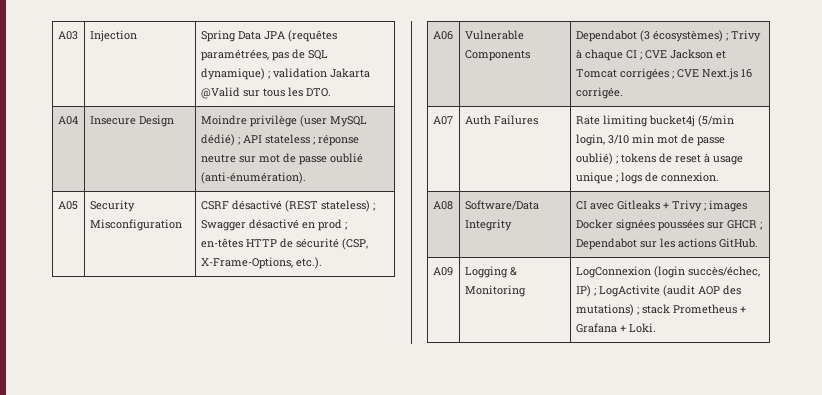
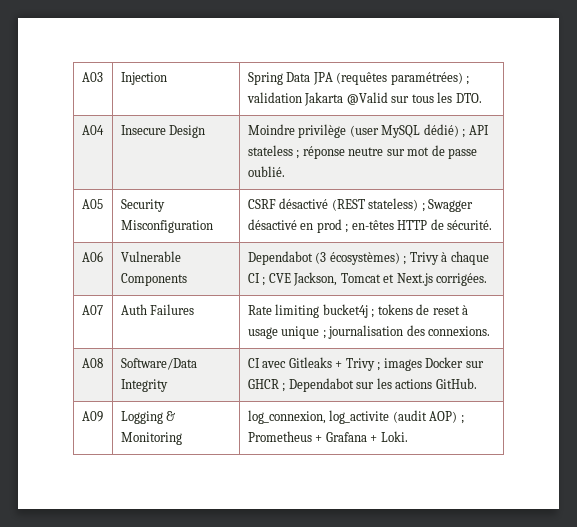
- A03 | Injection | Spring Data JPA (requêtes paramétrées, pas de SQL dynamique) ; validation Jakarta @Valid sur tous les DTO.
+ A03 | Injection | Spring Data JPA (requêtes paramétrées) ; validation Jakarta @Valid sur tous les DTO.
- A04 | Insecure Design | Moindre privilège (user MySQL dédié) ; API stateless ; réponse neutre sur mot de passe oublié (anti-énumération).
+ A04 | Insecure Design | Moindre privilège (user MySQL dédié) ; API stateless ; réponse neutre sur mot de passe oublié.
- A05 | Security Misconfiguration | CSRF désactivé (REST stateless) ; Swagger désactivé en prod ; en-têtes HTTP de sécurité (CSP, X-Frame-Options, etc.).
+ A05 | Security Misconfiguration | CSRF désactivé (REST stateless) ; Swagger désactivé en prod ; en-têtes HTTP de sécurité.
- A06 | Vulnerable Components | Dependabot (3 écosystèmes) ; Trivy à chaque CI ; CVE Jackson et Tomcat corrigées ; CVE Next.js 16 corrigée.
+ A06 | Vulnerable Components | Dependabot (3 écosystèmes) ; Trivy à chaque CI ; CVE Jackson, Tomcat et Next.js corrigées.
- A07 | Auth Failures | Rate limiting bucket4j (5/min login, 3/10 min mot de passe oublié) ; tokens de reset à usage unique ; logs de connexion.
+ A07 | Auth Failures | Rate limiting bucket4j ; tokens de reset à usage unique ; journalisation des connexions.
- A08 | Software/Data Integrity | CI avec Gitleaks + Trivy ; images Docker signées poussées sur GHCR ; Dependabot sur les actions GitHub.
+ A08 | Software/Data Integrity | CI avec Gitleaks + Trivy ; images Docker sur GHCR ; Dependabot sur les actions GitHub.
- A09 | Logging & Monitoring | LogConnexion (login succès/échec, IP) ; LogActivite (audit AOP des mutations) ; stack Prometheus + Grafana + Loki.
+ A09 | Logging & Monitoring | log_connexion, log_activite (audit AOP) ; Prometheus + Grafana + Loki.

